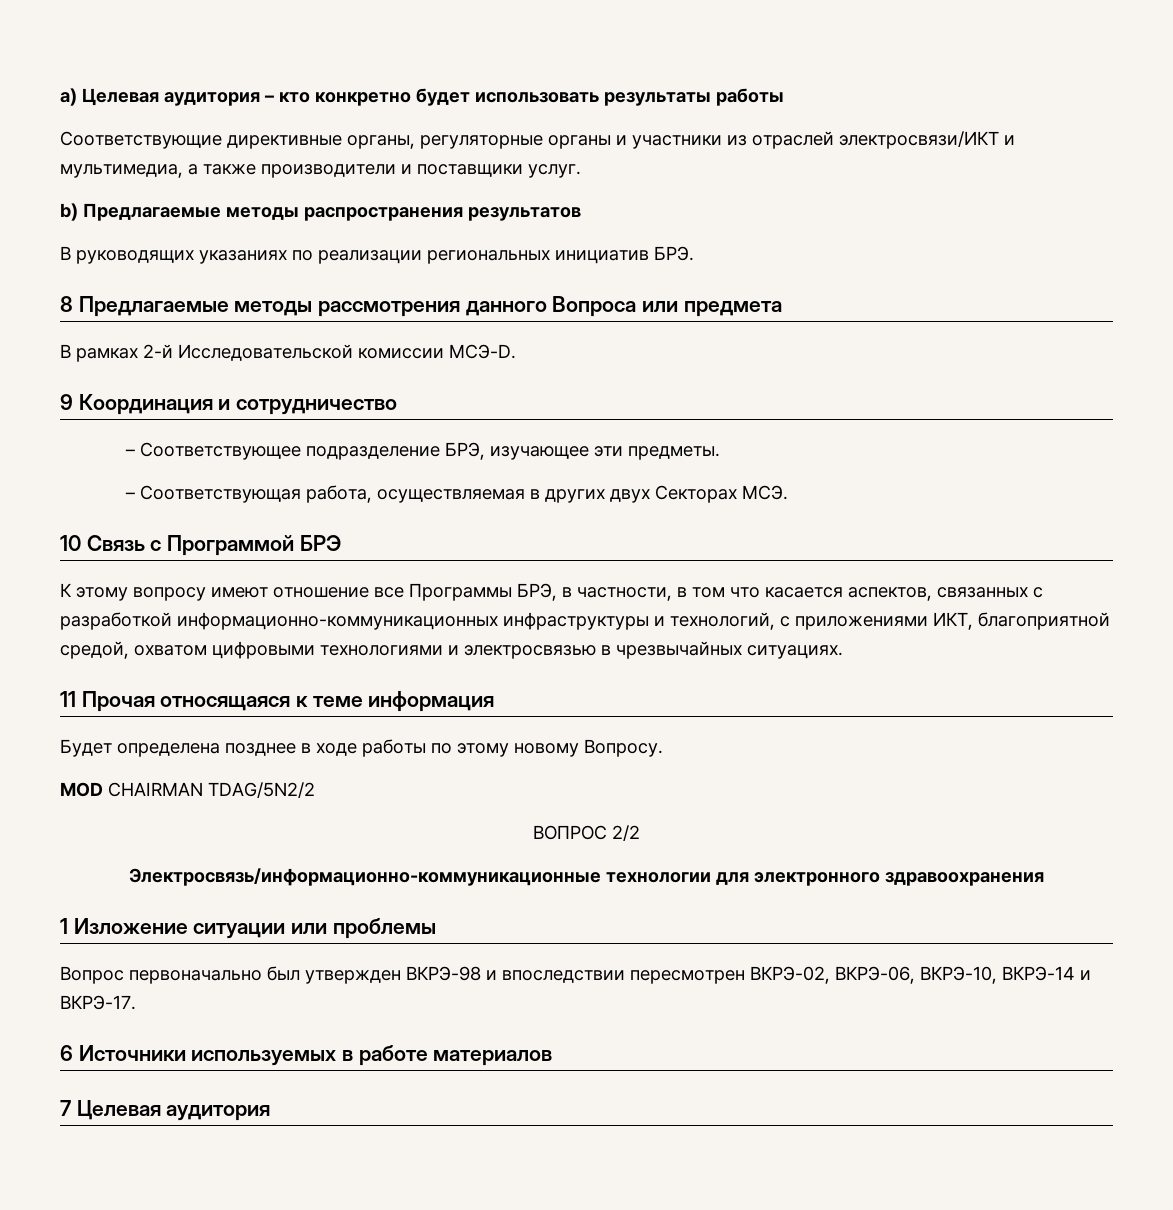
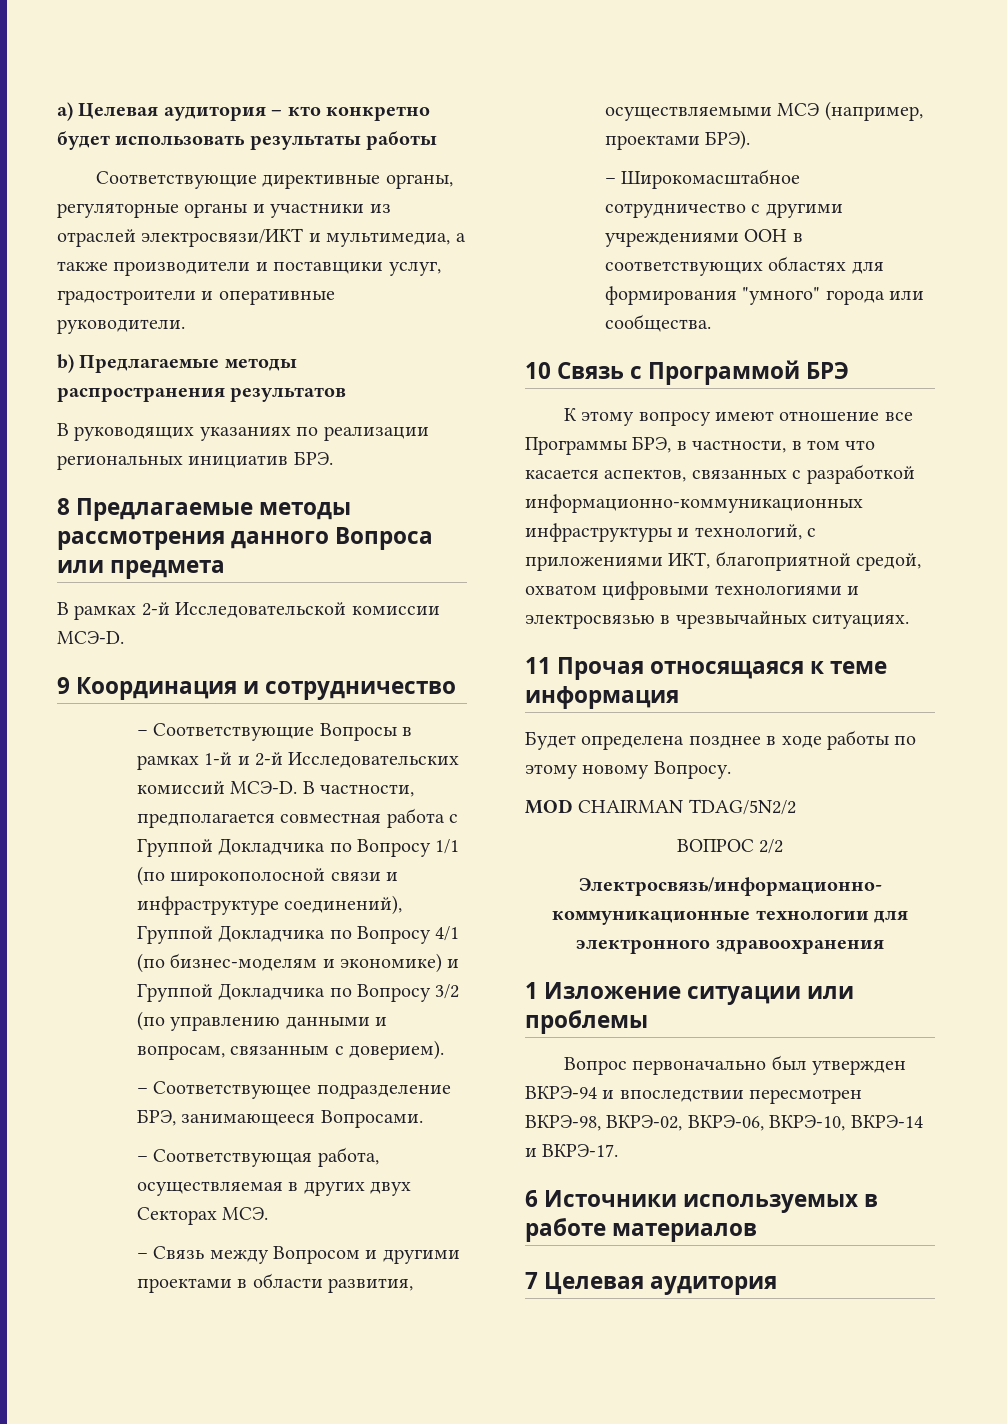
- Соответствующие директивные органы, регуляторные органы и участники из отраслей электросвязи/ИКТ и мультимедиа, а также производители и поставщики услуг.
+ Соответствующие директивные органы, регуляторные органы и участники из отраслей электросвязи/ИКТ и мультимедиа, а также производители и поставщики услуг, градостроители и оперативные руководители.
+ − Соответствующие Вопросы в рамках 1-й и 2-й Исследовательских комиссий МСЭ-D. В частности, предполагается совместная работа с Группой Докладчика по Вопросу 1/1 (по широкополосной связи и инфраструктуре соединений), Группой Докладчика по Вопросу 4/1 (по бизнес-моделям и экономике) и Группой Докладчика по Вопросу 3/2 (по управлению данными и вопросам, связанным с доверием).
- – Соответствующее подразделение БРЭ, изучающее эти предметы.
+ – Соответствующее подразделение БРЭ, занимающееся Вопросами.
+ – Связь между Вопросом и другими проектами в области развития, осуществляемыми МСЭ (например, проектами БРЭ).
+ – Широкомасштабное сотрудничество с другими учреждениями ООН в соответствующих областях для формирования "умного" города или сообщества.
- Вопрос первоначально был утвержден ВКРЭ-98 и впоследствии пересмотрен ВКРЭ-02, ВКРЭ-06, ВКРЭ-10, ВКРЭ-14 и ВКРЭ-17.
+ Вопрос первоначально был утвержден ВКРЭ-94 и впоследствии пересмотрен ВКРЭ-98, ВКРЭ-02, ВКРЭ-06, ВКРЭ-10, ВКРЭ-14 и ВКРЭ-17.

